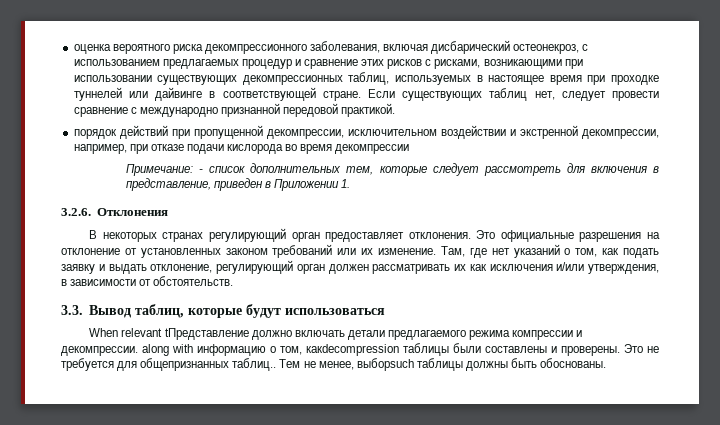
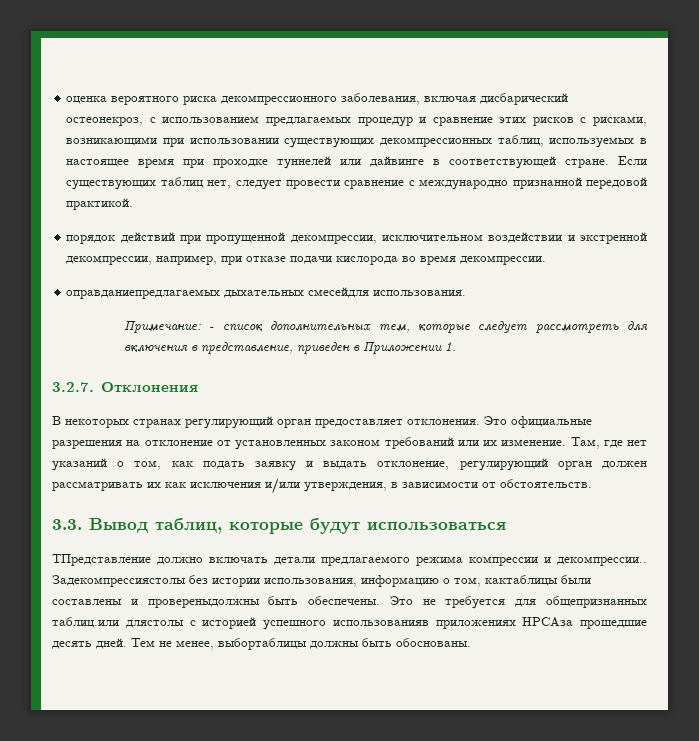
- порядок действий при пропущенной декомпрессии, исключительном воздействии и экстренной декомпрессии, например, при отказе подачи кислорода во время декомпрессии
+ порядок действий при пропущенной декомпрессии, исключительном воздействии и экстренной декомпрессии, например, при отказе подачи кислорода во время декомпрессии.
+ оправданиепредлагаемых дыхательных смесейдля использования.
- 3.2.6. Отклонения
+ 3.2.7. Отклонения
- When relevant tПредставление должно включать детали предлагаемого режима компрессии и декомпрессии. along with информацию о том, какdecompression таблицы были составлены и проверены.
+ ТПредставление должно включать детали предлагаемого режима компрессии и декомпрессии.. Задекомпрессиястолы без истории использования, информацию о том, кактаблицы были составлены и провереныдолжны быть обеспечены.
- Это не требуется для общепризнанных таблиц..
+ Это не требуется для общепризнанных таблиц.или длястолы с историей успешного использованияв приложениях HPCAза прошедшие десять дней.
- Тем не менее, выборsuch таблицы должны быть обоснованы.
+ Тем не менее, выбортаблицы должны быть обоснованы.

